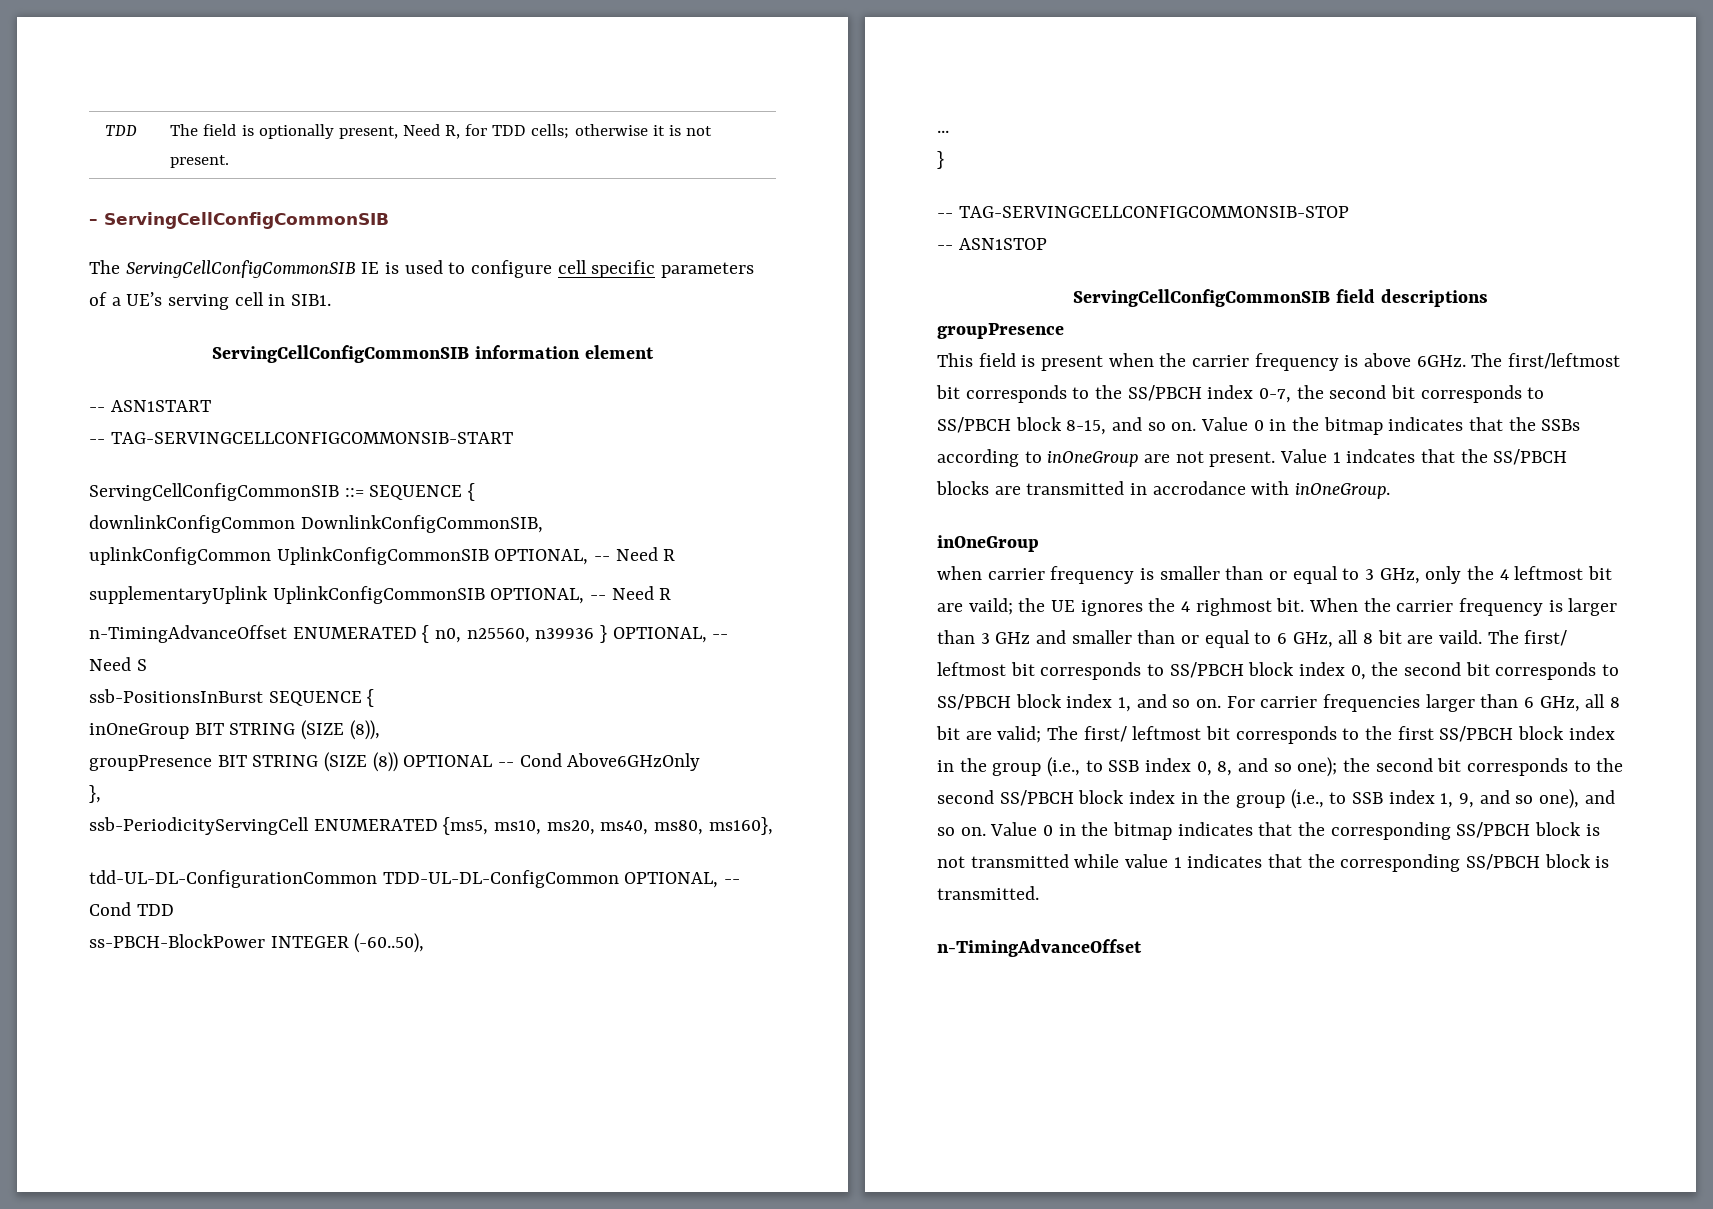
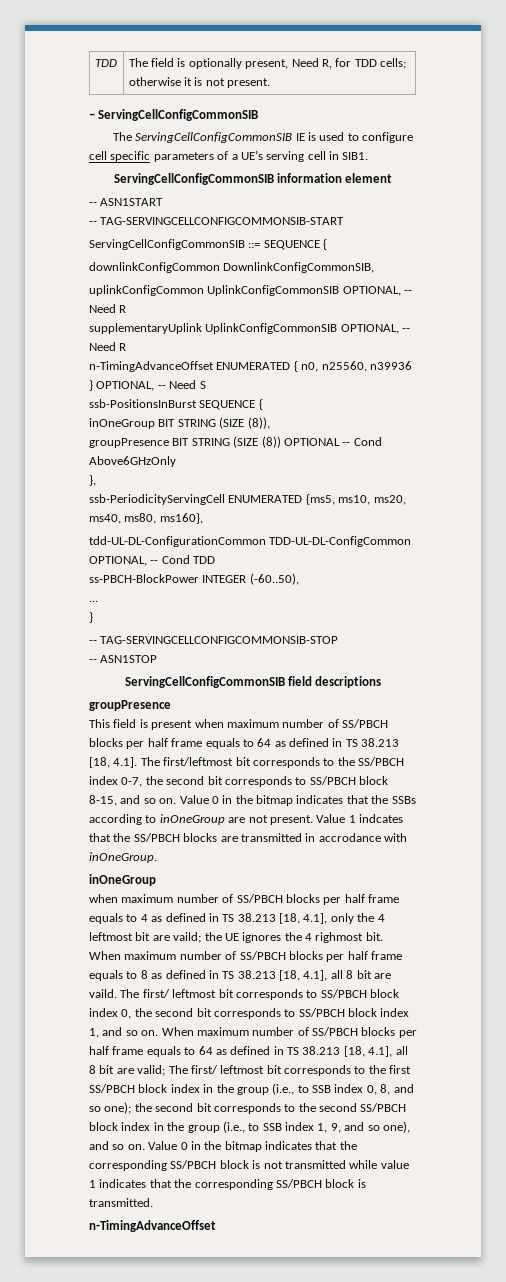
- This field is present when the carrier frequency is above 6GHz. The first/leftmost bit corresponds to the SS/PBCH index 0-7, the second bit corresponds to SS/PBCH block 8-15, and so on.
+ This field is present when maximum number of SS/PBCH blocks per half frame equals to 64 as defined in TS 38.213 [18, 4.1]. The first/leftmost bit corresponds to the SS/PBCH index 0-7, the second bit corresponds to SS/PBCH block 8-15, and so on.
- when carrier frequency is smaller than or equal to 3 GHz, only the 4 leftmost bit are vaild; the UE ignores the 4 righmost bit.
+ when maximum number of SS/PBCH blocks per half frame equals to 4 as defined in TS 38.213 [18, 4.1], only the 4 leftmost bit are vaild; the UE ignores the 4 righmost bit.
- When the carrier frequency is larger than 3 GHz and smaller than or equal to 6 GHz, all 8 bit are vaild.
+ When maximum number of SS/PBCH blocks per half frame equals to 8 as defined in TS 38.213 [18, 4.1], all 8 bit are vaild.
- For carrier frequencies larger than 6 GHz, all 8 bit are valid; The first/ leftmost bit corresponds to the first SS/PBCH block index in the group (i.e., to SSB index 0, 8, and so one); the second bit corresponds to the second SS/PBCH block index in the group (i.e., to SSB index 1, 9, and so one), and so on.
+ When maximum number of SS/PBCH blocks per half frame equals to 64 as defined in TS 38.213 [18, 4.1], all 8 bit are valid; The first/ leftmost bit corresponds to the first SS/PBCH block index in the group (i.e., to SSB index 0, 8, and so one); the second bit corresponds to the second SS/PBCH block index in the group (i.e., to SSB index 1, 9, and so one), and so on.

